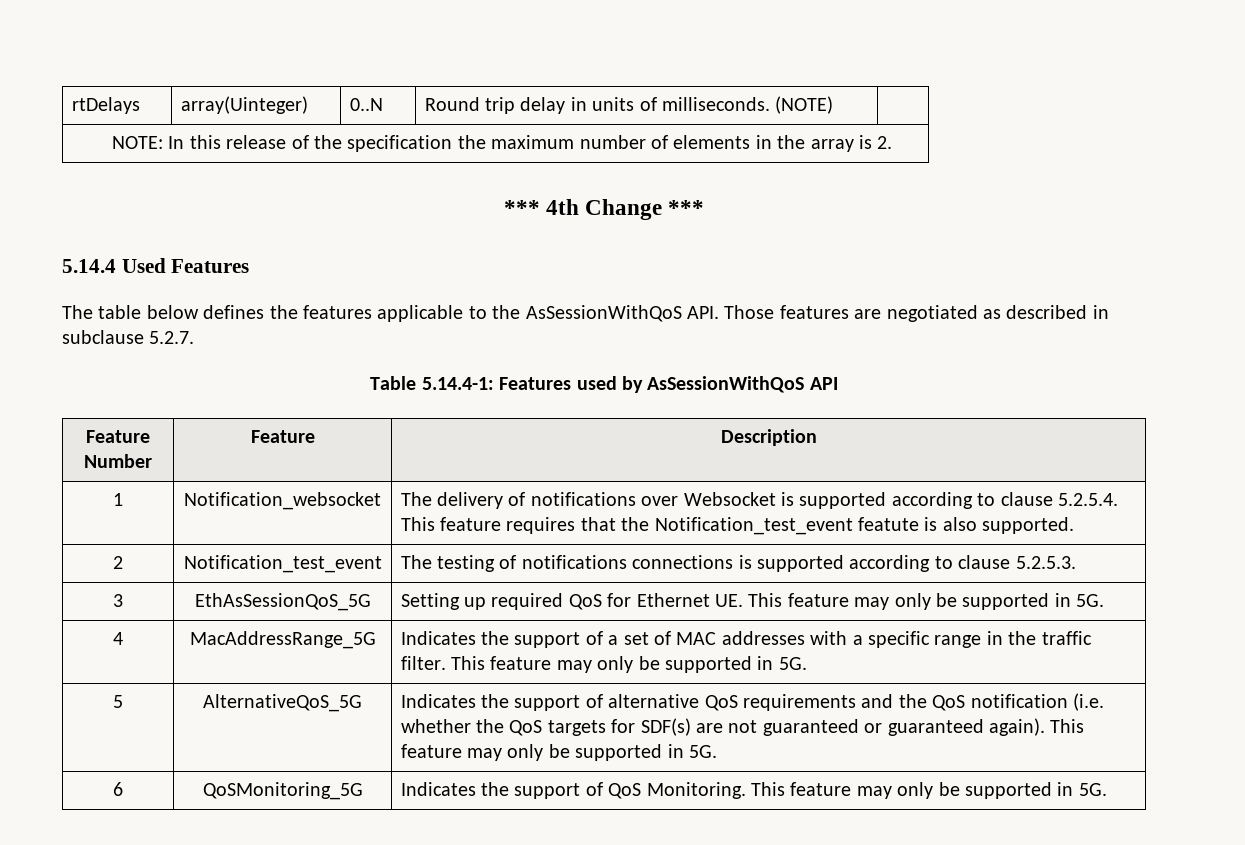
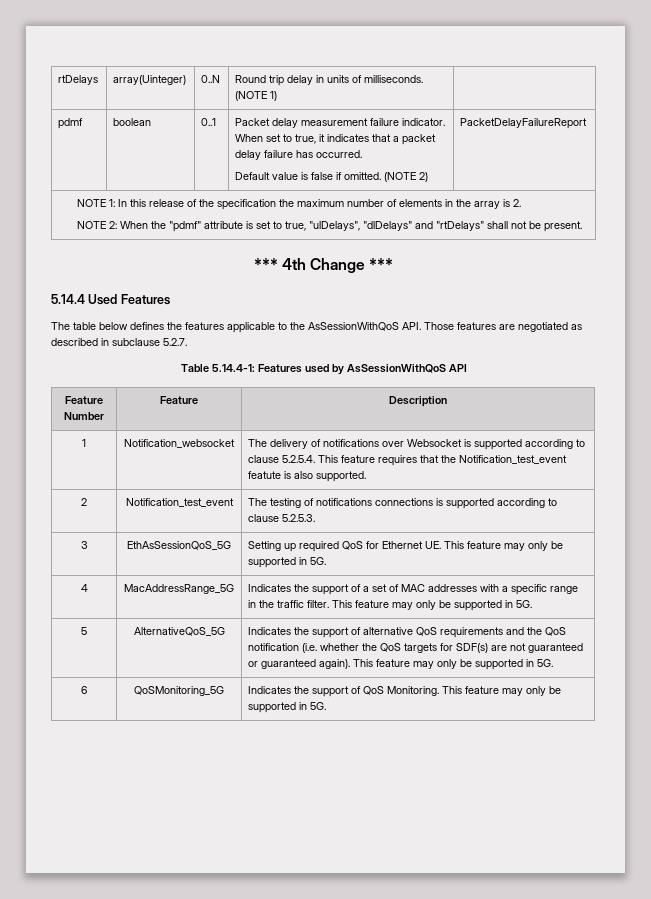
- rtDelays | array(Uinteger) | 0..N | Round trip delay in units of milliseconds. (NOTE) |
- NOTE: In this release of the specification the maximum number of elements in the array is 2.
+ rtDelays | array(Uinteger) | 0..N | Round trip delay in units of milliseconds. (NOTE 1) |
+ pdmf | boolean | 0..1 | Packet delay measurement failure indicator. When set to true, it indicates that a packet delay failure has occurred.
+ Default value is false if omitted. (NOTE 2) | PacketDelayFailureReport
+ NOTE 1: In this release of the specification the maximum number of elements in the array is 2.
+ NOTE 2: When the "pdmf" attribute is set to true, "ulDelays", "dlDelays" and "rtDelays" shall not be present.

